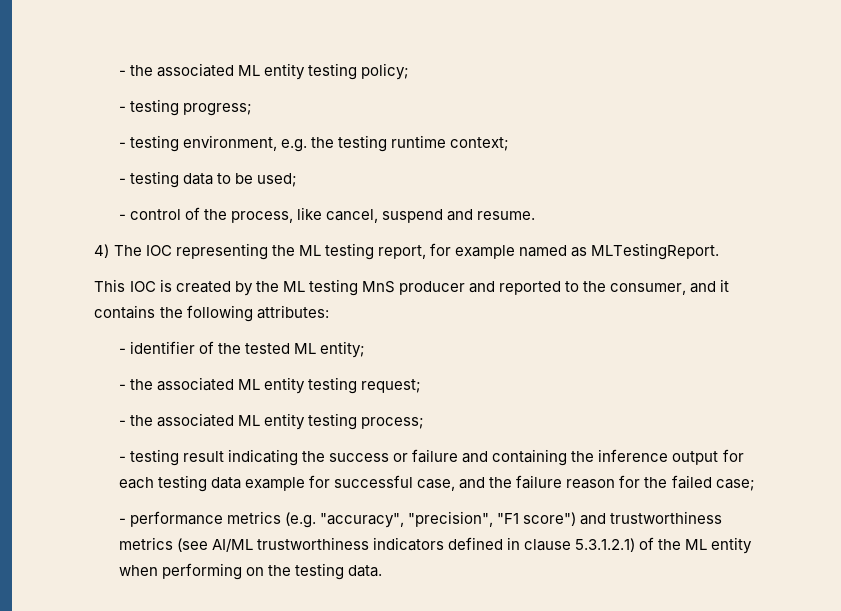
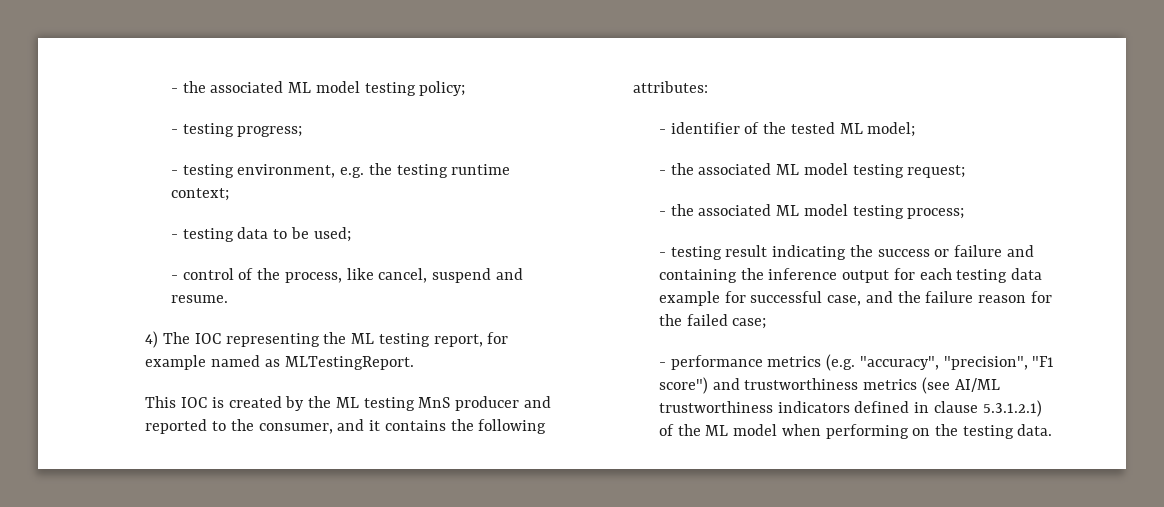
- - the associated ML entity testing policy;
+ - the associated ML model testing policy;
- - identifier of the tested ML entity;
- - the associated ML entity testing request;
+ - identifier of the tested ML model;
+ - the associated ML model testing request;
- - the associated ML entity testing process;
+ - the associated ML model testing process;
- - performance metrics (e.g. "accuracy", "precision", "F1 score") and trustworthiness metrics (see AI/ML trustworthiness indicators defined in clause 5.3.1.2.1) of the ML entity when performing on the testing data.
+ - performance metrics (e.g. "accuracy", "precision", "F1 score") and trustworthiness metrics (see AI/ML trustworthiness indicators defined in clause 5.3.1.2.1) of the ML model when performing on the testing data.

